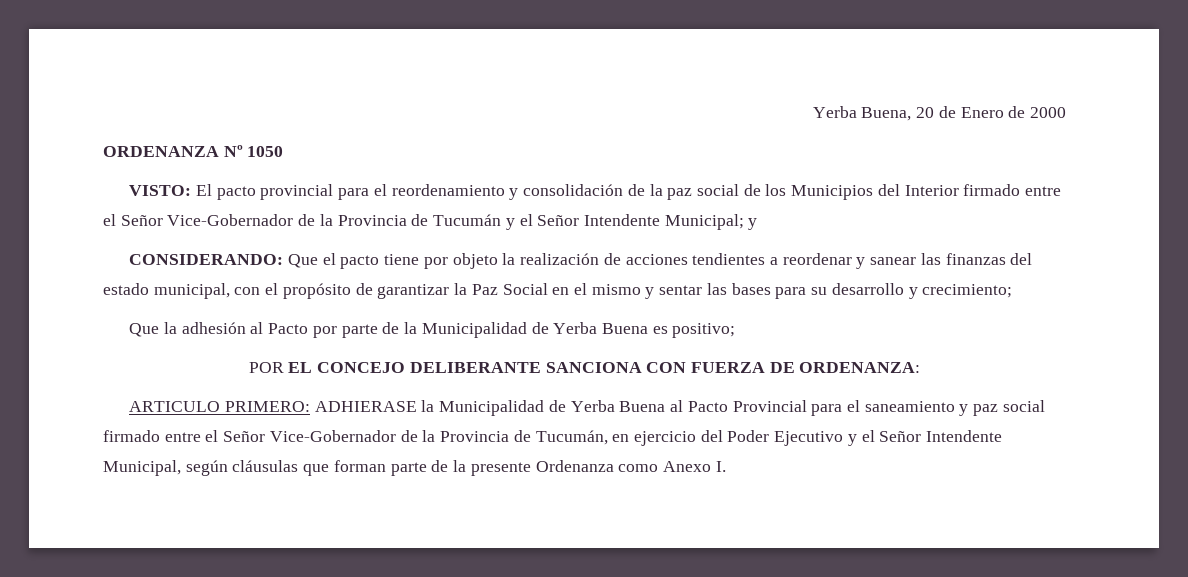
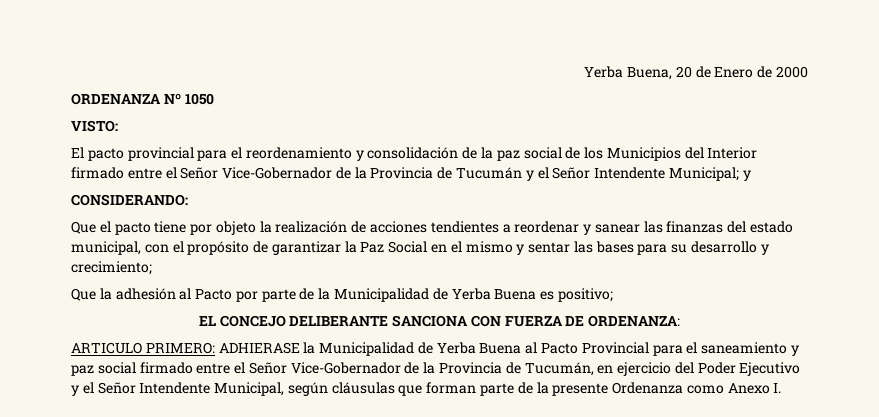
- VISTO: El pacto provincial para el reordenamiento y consolidación de la paz social de los Municipios del Interior firmado entre el Señor Vice-Gobernador de la Provincia de Tucumán y el Señor Intendente Municipal; y
+ VISTO:
+ El pacto provincial para el reordenamiento y consolidación de la paz social de los Municipios del Interior firmado entre el Señor Vice-Gobernador de la Provincia de Tucumán y el Señor Intendente Municipal; y
- CONSIDERANDO: Que el pacto tiene por objeto la realización de acciones tendientes a reordenar y sanear las finanzas del estado municipal, con el propósito de garantizar la Paz Social en el mismo y sentar las bases para su desarrollo y crecimiento;
+ CONSIDERANDO:
+ Que el pacto tiene por objeto la realización de acciones tendientes a reordenar y sanear las finanzas del estado municipal, con el propósito de garantizar la Paz Social en el mismo y sentar las bases para su desarrollo y crecimiento;
- POR EL CONCEJO DELIBERANTE SANCIONA CON FUERZA DE ORDENANZA:
+ EL CONCEJO DELIBERANTE SANCIONA CON FUERZA DE ORDENANZA:

